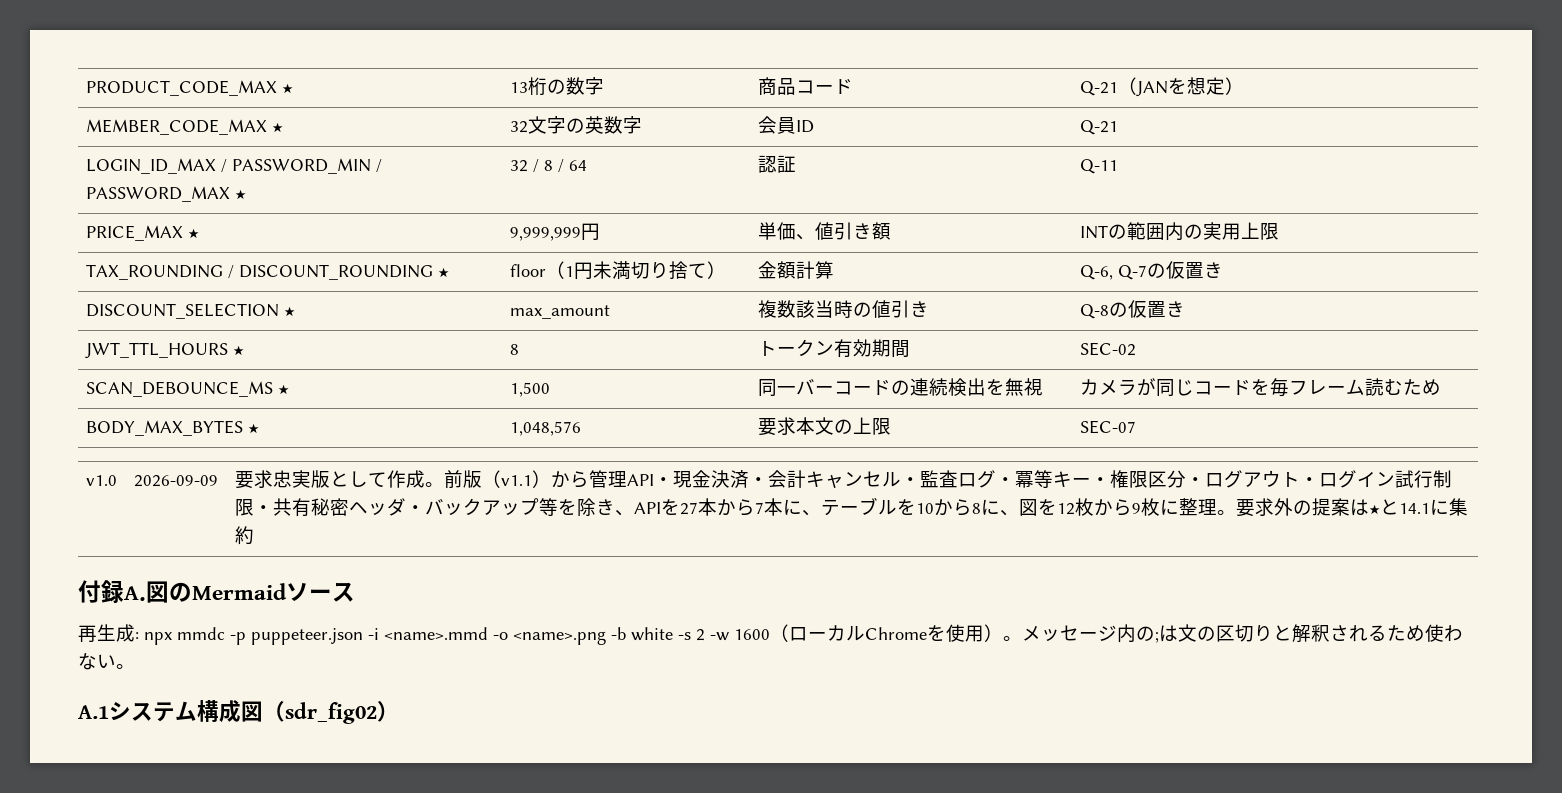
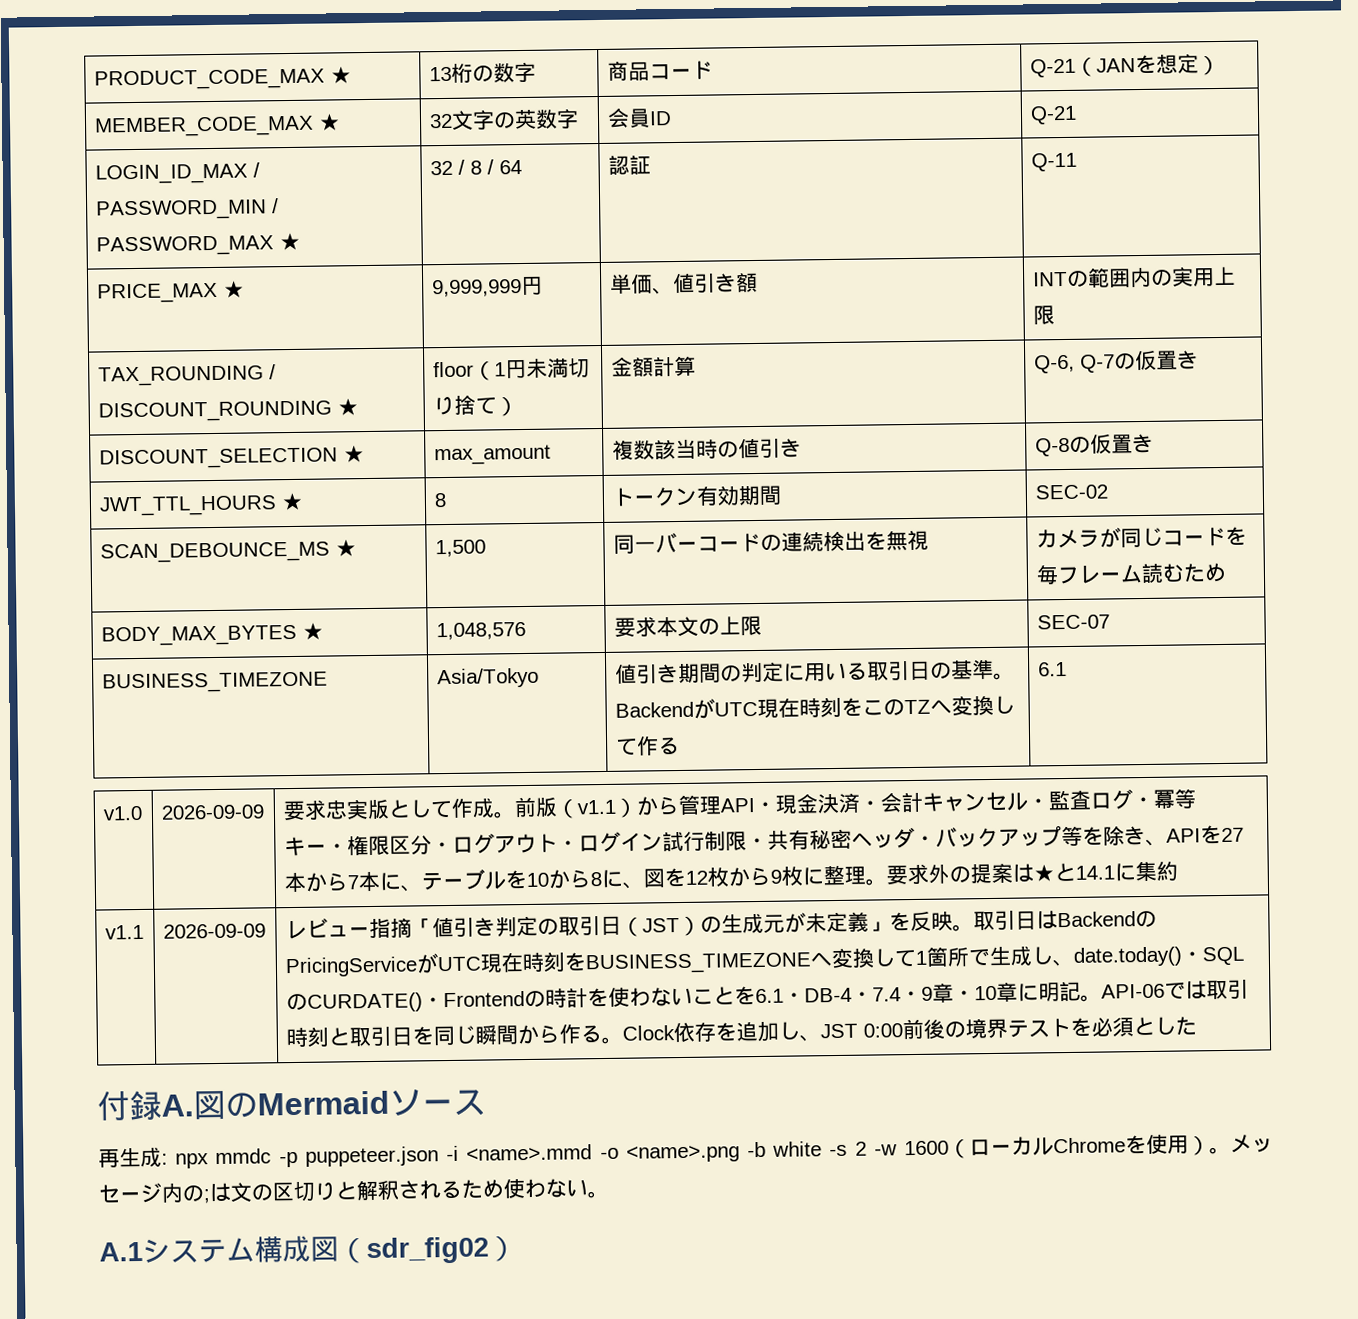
+ BUSINESS_TIMEZONE | Asia/Tokyo | 値引き期間の判定に用いる取引日の基準。BackendがUTC現在時刻をこのTZへ変換して作る | 6.1
+ v1.1 | 2026-09-09 | レビュー指摘「値引き判定の取引日（JST）の生成元が未定義」を反映。取引日はBackendのPricingServiceがUTC現在時刻をBUSINESS_TIMEZONEへ変換して1箇所で生成し、date.today()・SQLのCURDATE()・Frontendの時計を使わないことを6.1・DB-4・7.4・9章・10章に明記。API-06では取引時刻と取引日を同じ瞬間から作る。Clock依存を追加し、JST 0:00前後の境界テストを必須とした

